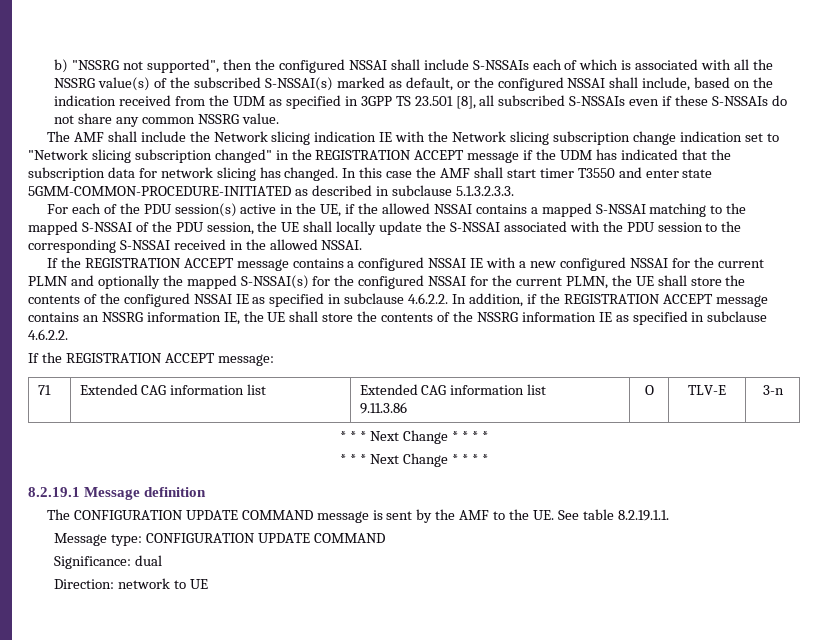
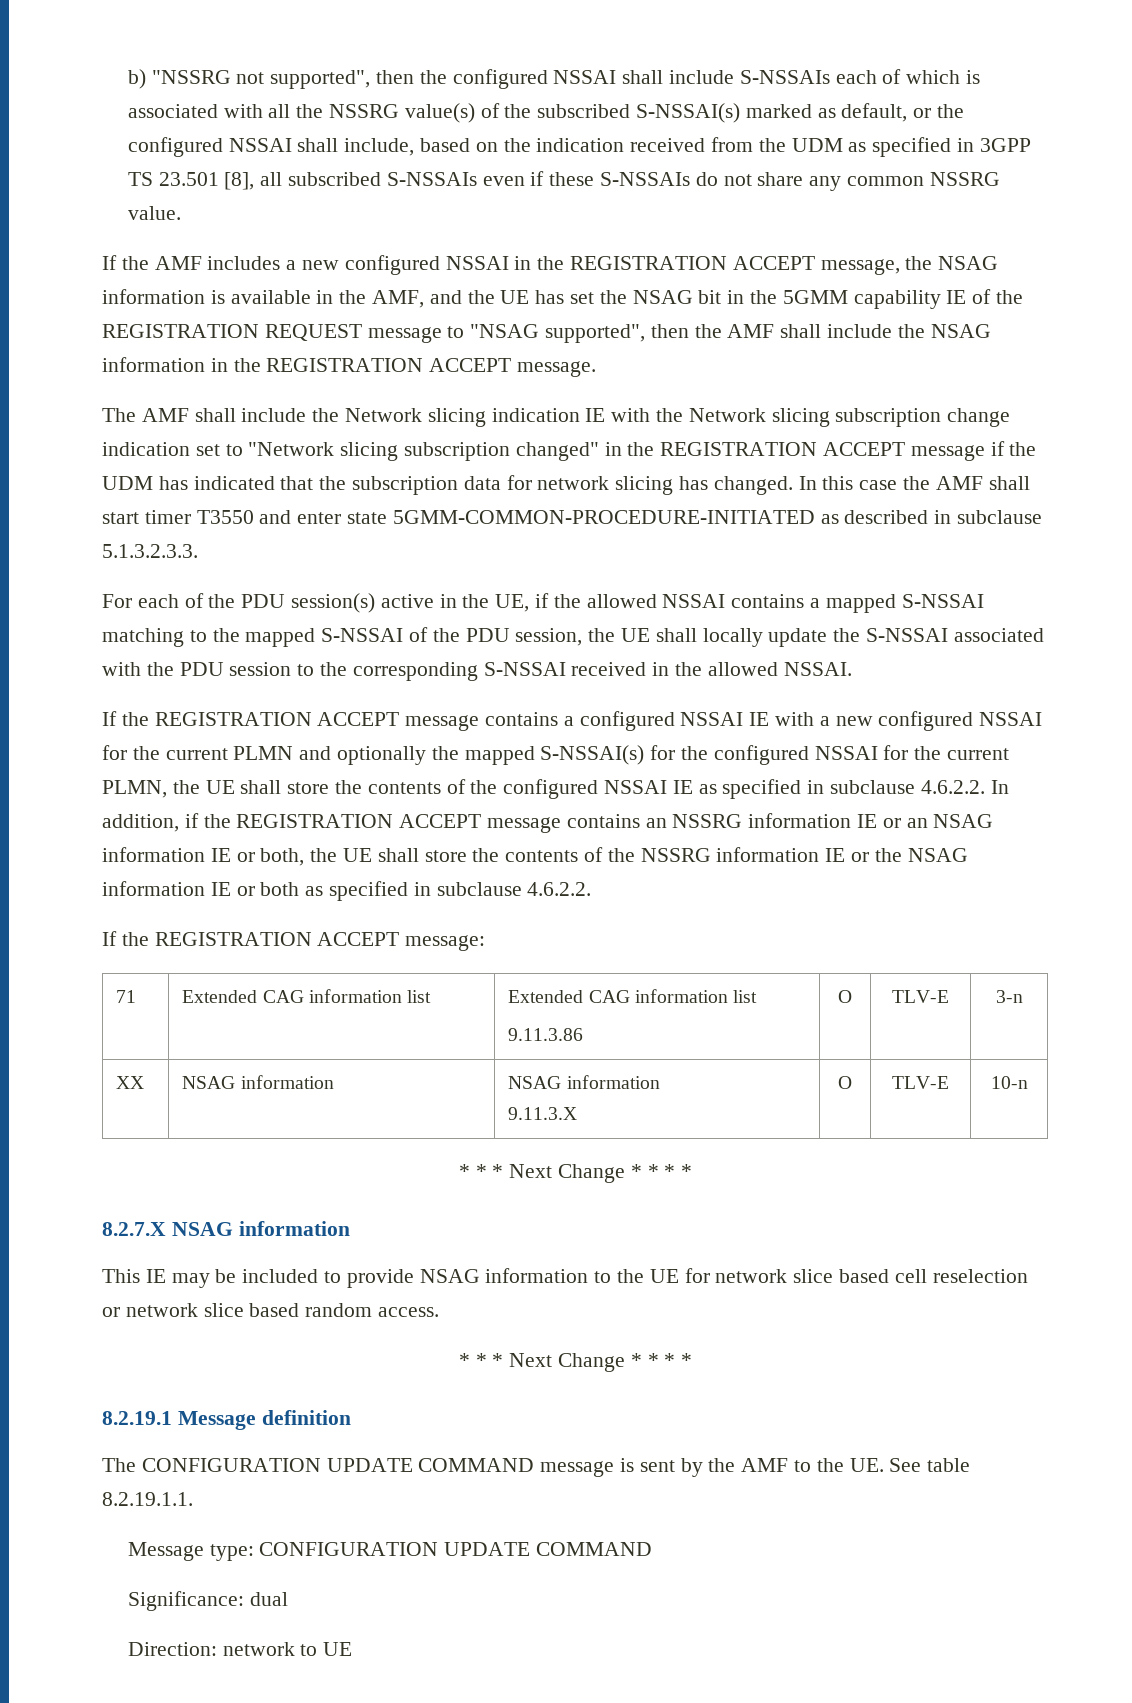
+ If the AMF includes a new configured NSSAI in the REGISTRATION ACCEPT message, the NSAG information is available in the AMF, and the UE has set the NSAG bit in the 5GMM capability IE of the REGISTRATION REQUEST message to "NSAG supported", then the AMF shall include the NSAG information in the REGISTRATION ACCEPT message.
- If the REGISTRATION ACCEPT message contains a configured NSSAI IE with a new configured NSSAI for the current PLMN and optionally the mapped S-NSSAI(s) for the configured NSSAI for the current PLMN, the UE shall store the contents of the configured NSSAI IE as specified in subclause 4.6.2.2. In addition, if the REGISTRATION ACCEPT message contains an NSSRG information IE, the UE shall store the contents of the NSSRG information IE as specified in subclause 4.6.2.2.
+ If the REGISTRATION ACCEPT message contains a configured NSSAI IE with a new configured NSSAI for the current PLMN and optionally the mapped S-NSSAI(s) for the configured NSSAI for the current PLMN, the UE shall store the contents of the configured NSSAI IE as specified in subclause 4.6.2.2. In addition, if the REGISTRATION ACCEPT message contains an NSSRG information IE or an NSAG information IE or both, the UE shall store the contents of the NSSRG information IE or the NSAG information IE or both as specified in subclause 4.6.2.2.
  71 | Extended CAG information list | Extended CAG information list
  9.11.3.86 | O | TLV-E | 3-n
+ XX | NSAG information | NSAG information
+ 9.11.3.X | O | TLV-E | 10-n
  * * * Next Change * * * *
+ 8.2.7.X NSAG information
+ This IE may be included to provide NSAG information to the UE for network slice based cell reselection or network slice based random access.

